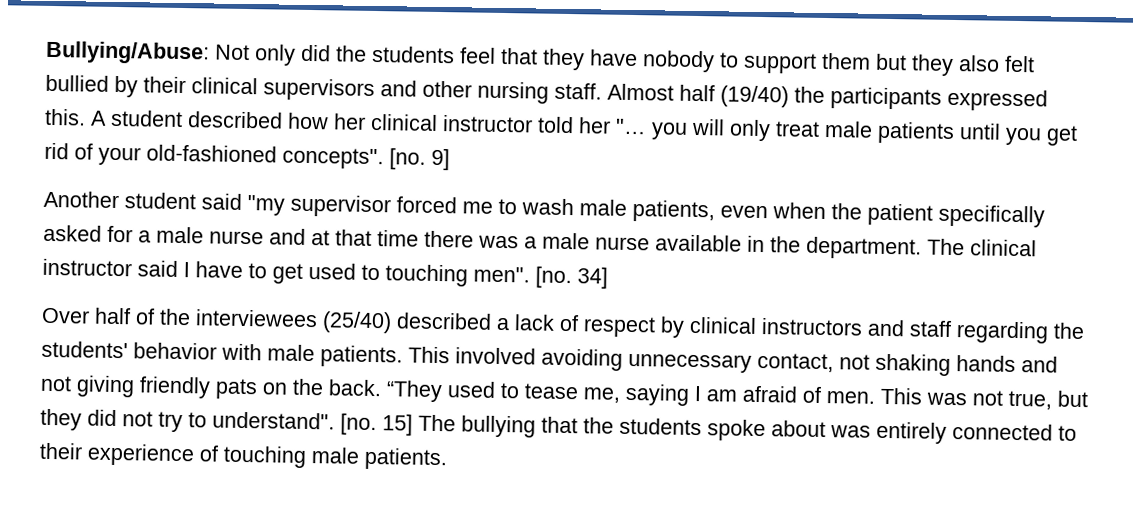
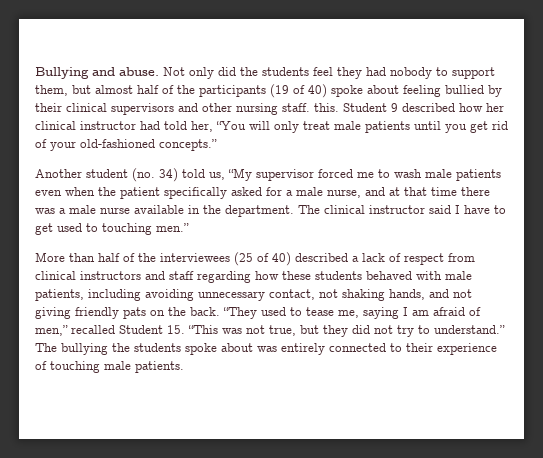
- Bullying/Abuse: Not only did the students feel that they have nobody to support them but they also felt bullied by their clinical supervisors and other nursing staff. Almost half (19/40) the participants expressed this. A student described how her clinical instructor told her "… you will only treat male patients until you get rid of your old-fashioned concepts". [no. 9]
+ Bullying and abuse. Not only did the students feel they had nobody to support them, but almost half of the participants (19 of 40) spoke about feeling bullied by their clinical supervisors and other nursing staff. this. Student 9 described how her clinical instructor had told her, “You will only treat male patients until you get rid of your old-fashioned concepts.”
- Another student said "my supervisor forced me to wash male patients, even when the patient specifically asked for a male nurse and at that time there was a male nurse available in the department.
+ Another student (no. 34) told us, “My supervisor forced me to wash male patients even when the patient specifically asked for a male nurse, and at that time there was a male nurse available in the department.
- The clinical instructor said I have to get used to touching men". [no. 34]
- Over half of the interviewees (25/40) described a lack of respect by clinical instructors and staff regarding the students' behavior with male patients. This involved avoiding unnecessary contact, not shaking hands and not giving friendly pats on the back.
+ The clinical instructor said I have to get used to touching men.”
+ More than half of the interviewees (25 of 40) described a lack of respect from clinical instructors and staff regarding how these students behaved with male patients, including avoiding unnecessary contact, not shaking hands, and not giving friendly pats on the back.
- “They used to tease me, saying I am afraid of men. This was not true, but they did not try to understand". [no. 15] The bullying that the students spoke about was entirely connected to their experience of touching male patients.
+ “They used to tease me, saying I am afraid of men,” recalled Student 15. “This was not true, but they did not try to understand.” The bullying the students spoke about was entirely connected to their experience of touching male patients.

